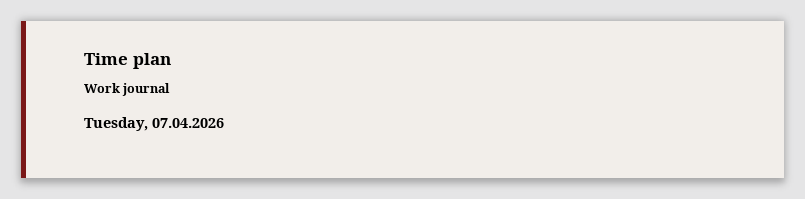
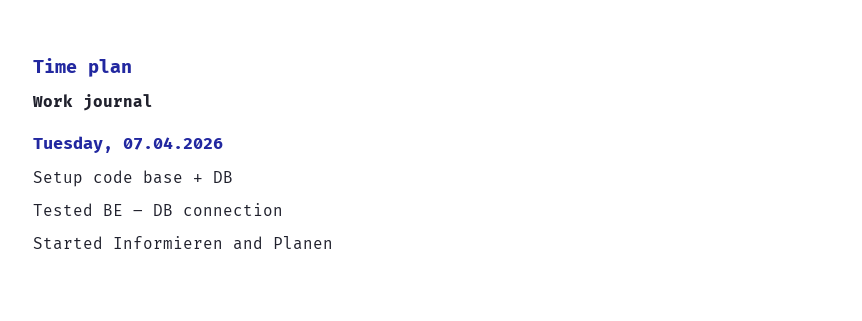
+ Setup code base + DB
+ Tested BE – DB connection
+ Started Informieren and Planen

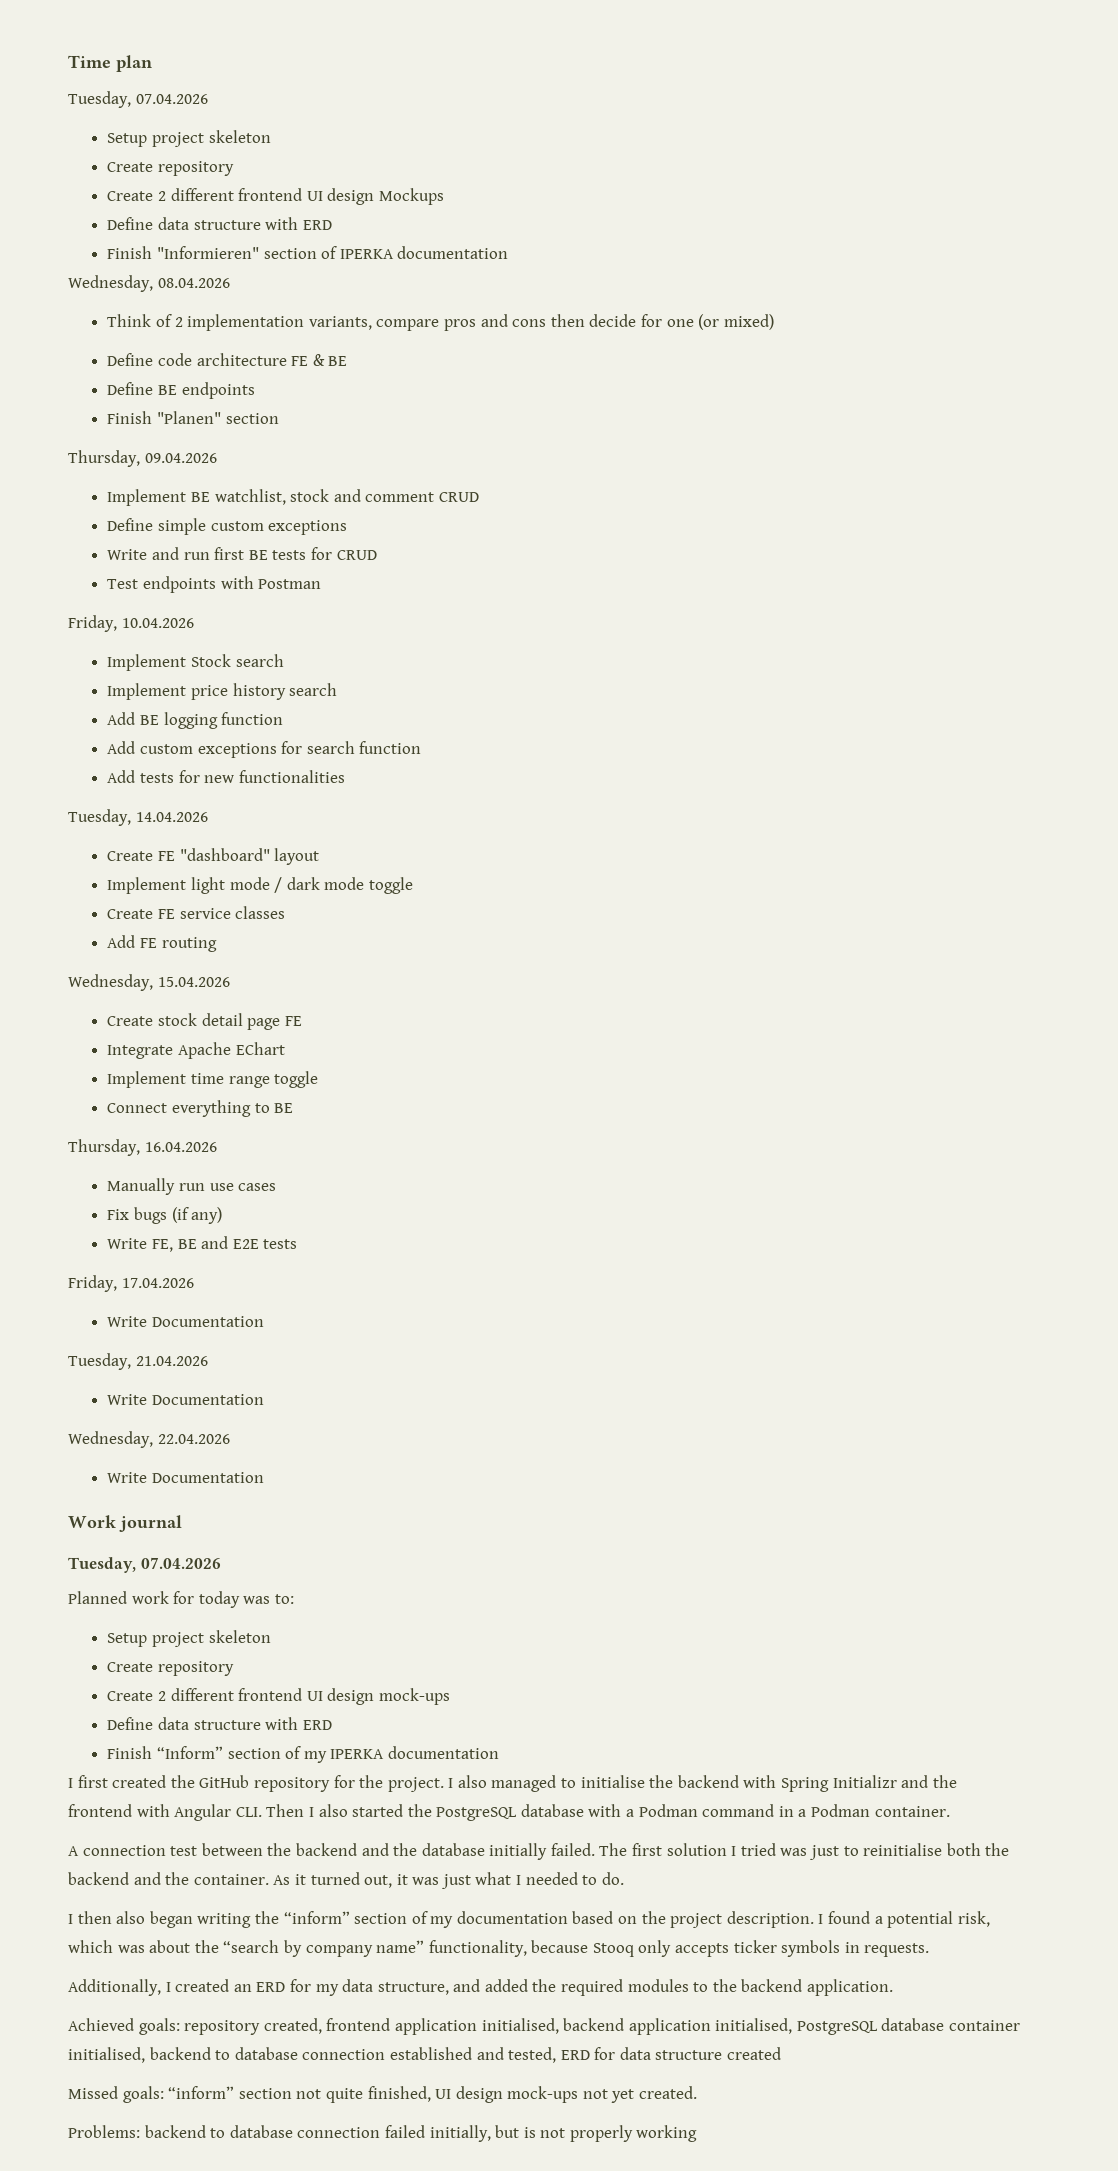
  Time plan
+ Tuesday, 07.04.2026
+ Setup project skeleton
+ Create repository
+ Create 2 different frontend UI design Mockups
+ Define data structure with ERD
+ Finish "Informieren" section of IPERKA documentation
+ Wednesday, 08.04.2026
+ Think of 2 implementation variants, compare pros and cons then decide for one (or mixed)
+ Define code architecture FE & BE
+ Define BE endpoints
+ Finish "Planen" section
+ Thursday, 09.04.2026
+ Implement BE watchlist, stock and comment CRUD
+ Define simple custom exceptions
+ Write and run first BE tests for CRUD
+ Test endpoints with Postman
+ Friday, 10.04.2026
+ Implement Stock search
+ Implement price history search
+ Add BE logging function
+ Add custom exceptions for search function
+ Add tests for new functionalities
+ Tuesday, 14.04.2026
+ Create FE "dashboard" layout
+ Implement light mode / dark mode toggle
+ Create FE service classes
+ Add FE routing
+ Wednesday, 15.04.2026
+ Create stock detail page FE
+ Integrate Apache EChart
+ Implement time range toggle
+ Connect everything to BE
+ Thursday, 16.04.2026
+ Manually run use cases
+ Fix bugs (if any)
+ Write FE, BE and E2E tests
+ Friday, 17.04.2026
+ Write Documentation
+ Tuesday, 21.04.2026
+ Write Documentation
+ Wednesday, 22.04.2026
+ Write Documentation
  Work journal
  Tuesday, 07.04.2026
- Setup code base + DB
- Tested BE – DB connection
- Started Informieren and Planen
+ Planned work for today was to:
+ Setup project skeleton
+ Create repository
+ Create 2 different frontend UI design mock-ups
+ Define data structure with ERD
+ Finish “Inform” section of my IPERKA documentation
+ I first created the GitHub repository for the project. I also managed to initialise the backend with Spring Initializr and the frontend with Angular CLI. Then I also started the PostgreSQL database with a Podman command in a Podman container.
+ A connection test between the backend and the database initially failed. The first solution I tried was just to reinitialise both the backend and the container. As it turned out, it was just what I needed to do.
+ I then also began writing the “inform” section of my documentation based on the project description. I found a potential risk, which was about the “search by company name” functionality, because Stooq only accepts ticker symbols in requests.
+ Additionally, I created an ERD for my data structure, and added the required modules to the backend application.
+ Achieved goals: repository created, frontend application initialised, backend application initialised, PostgreSQL database container initialised, backend to database connection established and tested, ERD for data structure created
+ Missed goals: “inform” section not quite finished, UI design mock-ups not yet created.
+ Problems: backend to database connection failed initially, but is not properly working

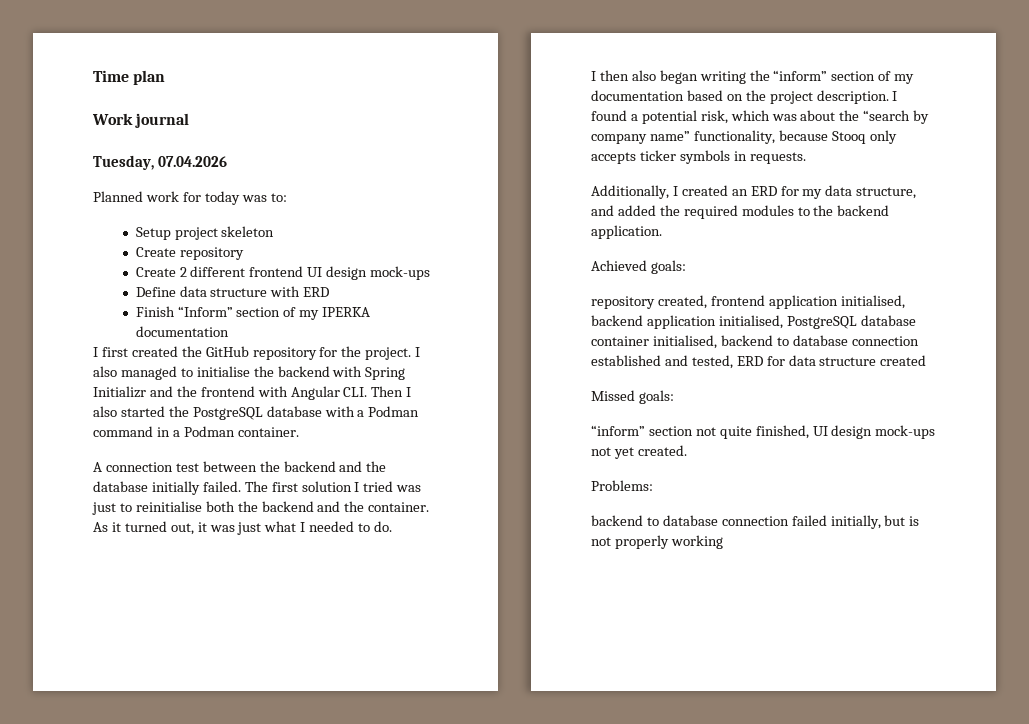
  Time plan
- Tuesday, 07.04.2026
- Setup project skeleton
- Create repository
- Create 2 different frontend UI design Mockups
- Define data structure with ERD
- Finish "Informieren" section of IPERKA documentation
- Wednesday, 08.04.2026
- Think of 2 implementation variants, compare pros and cons then decide for one (or mixed)
- Define code architecture FE & BE
- Define BE endpoints
- Finish "Planen" section
- Thursday, 09.04.2026
- Implement BE watchlist, stock and comment CRUD
- Define simple custom exceptions
- Write and run first BE tests for CRUD
- Test endpoints with Postman
- Friday, 10.04.2026
- Implement Stock search
- Implement price history search
- Add BE logging function
- Add custom exceptions for search function
- Add tests for new functionalities
- Tuesday, 14.04.2026
- Create FE "dashboard" layout
- Implement light mode / dark mode toggle
- Create FE service classes
- Add FE routing
- Wednesday, 15.04.2026
- Create stock detail page FE
- Integrate Apache EChart
- Implement time range toggle
- Connect everything to BE
- Thursday, 16.04.2026
- Manually run use cases
- Fix bugs (if any)
- Write FE, BE and E2E tests
- Friday, 17.04.2026
- Write Documentation
- Tuesday, 21.04.2026
- Write Documentation
- Wednesday, 22.04.2026
- Write Documentation
- Achieved goals: repository created, frontend application initialised, backend application initialised, PostgreSQL database container initialised, backend to database connection established and tested, ERD for data structure created
+ Achieved goals:
+ repository created, frontend application initialised, backend application initialised, PostgreSQL database container initialised, backend to database connection established and tested, ERD for data structure created
- Missed goals: “inform” section not quite finished, UI design mock-ups not yet created.
+ Missed goals:
+ “inform” section not quite finished, UI design mock-ups not yet created.
- Problems: backend to database connection failed initially, but is not properly working
+ Problems:
+ backend to database connection failed initially, but is not properly working

